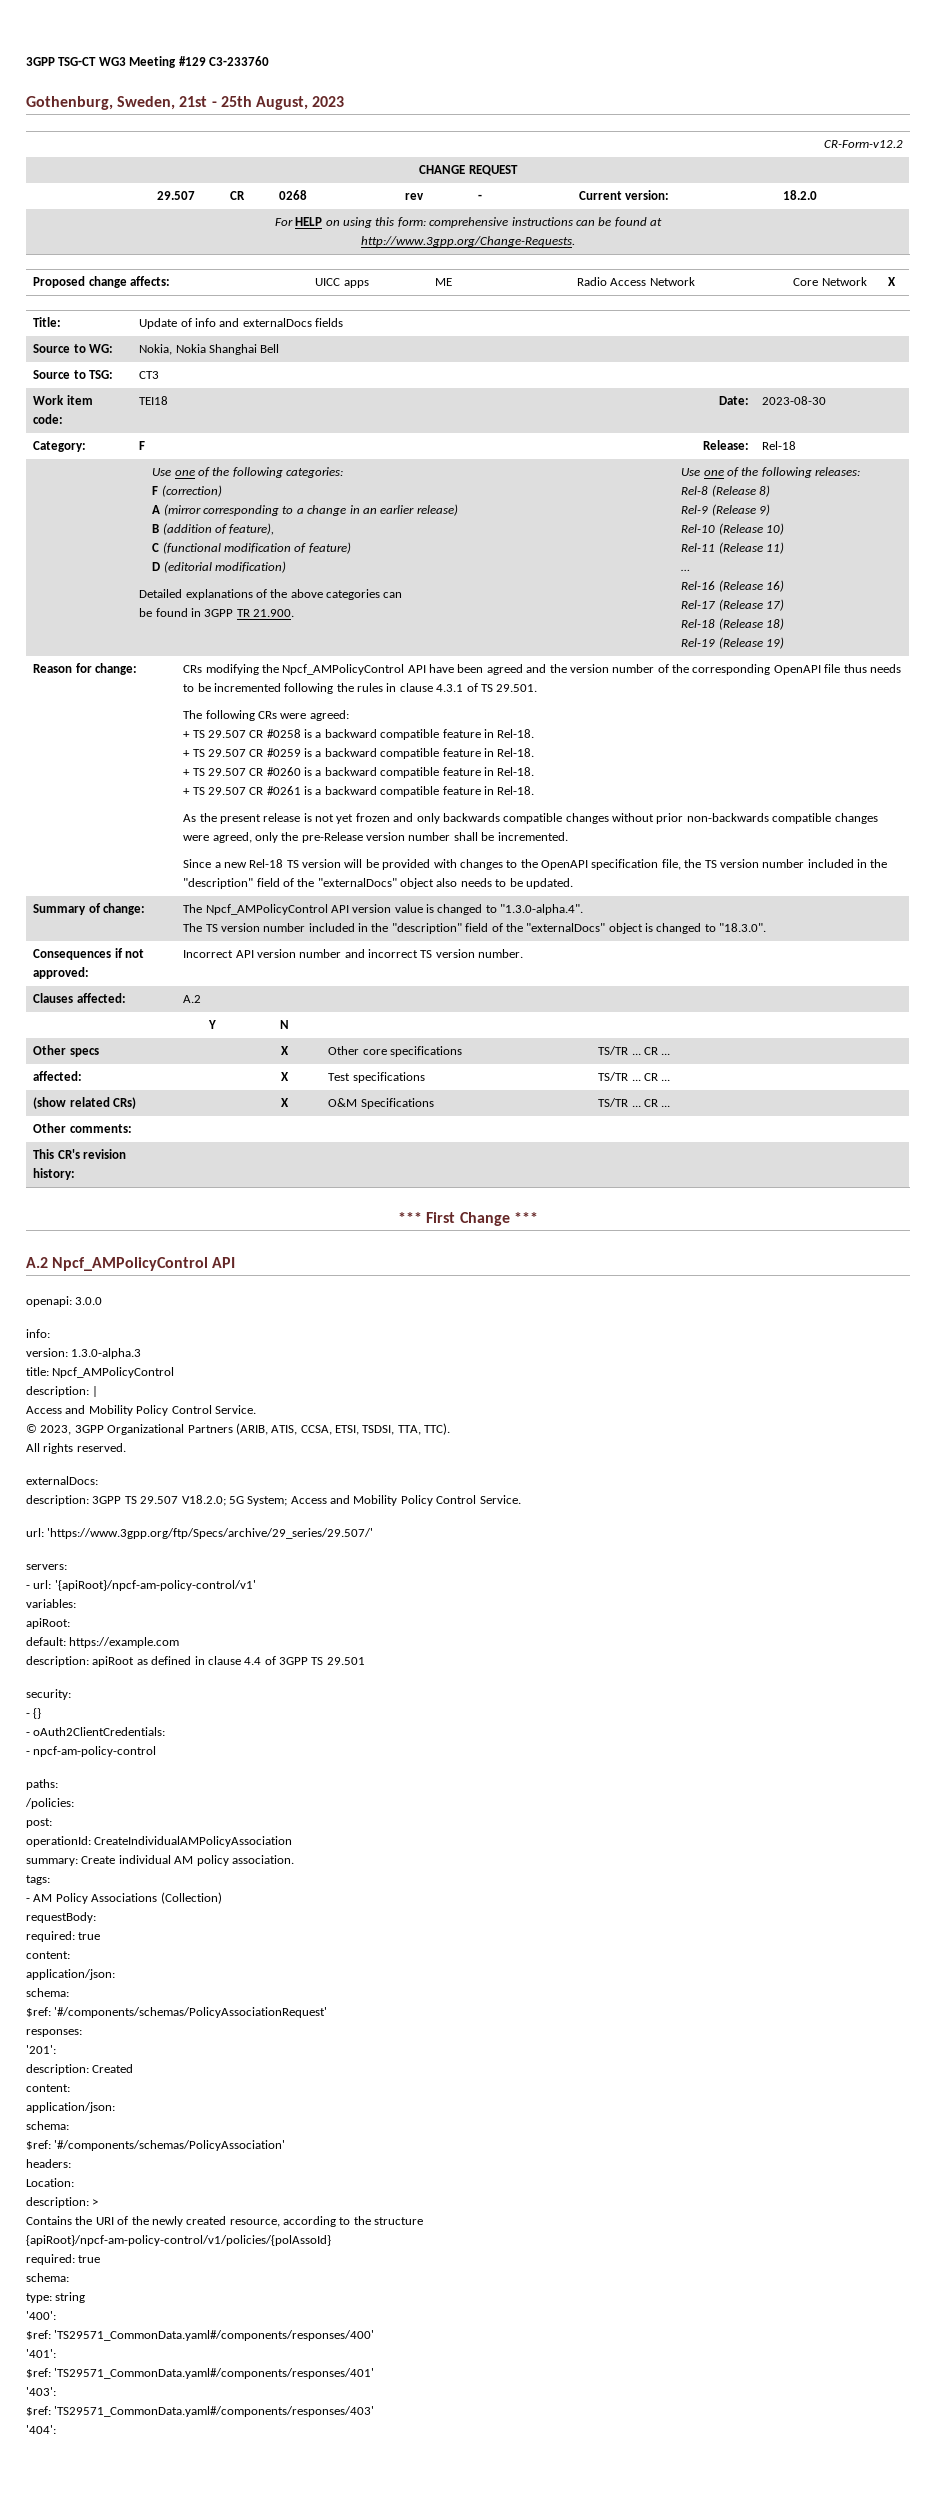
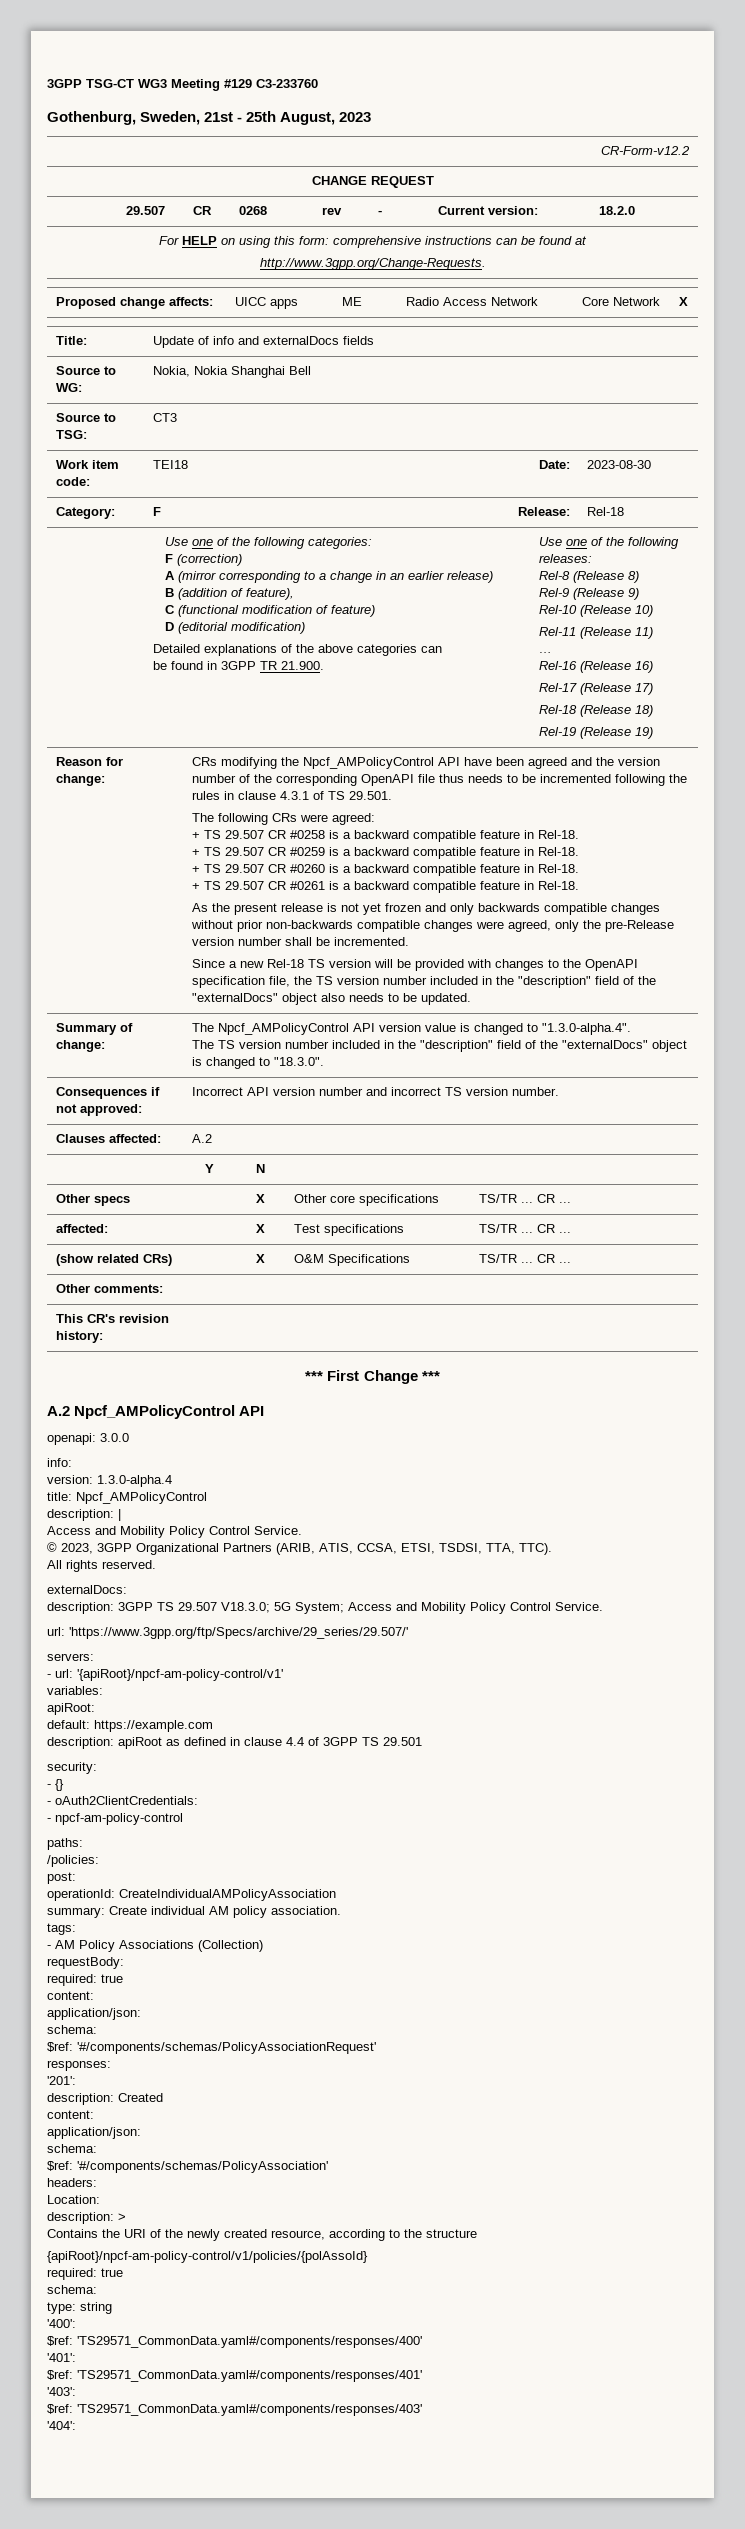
- version: 1.3.0-alpha.3
+ version: 1.3.0-alpha.4
- description: 3GPP TS 29.507 V18.2.0; 5G System; Access and Mobility Policy Control Service.
+ description: 3GPP TS 29.507 V18.3.0; 5G System; Access and Mobility Policy Control Service.

